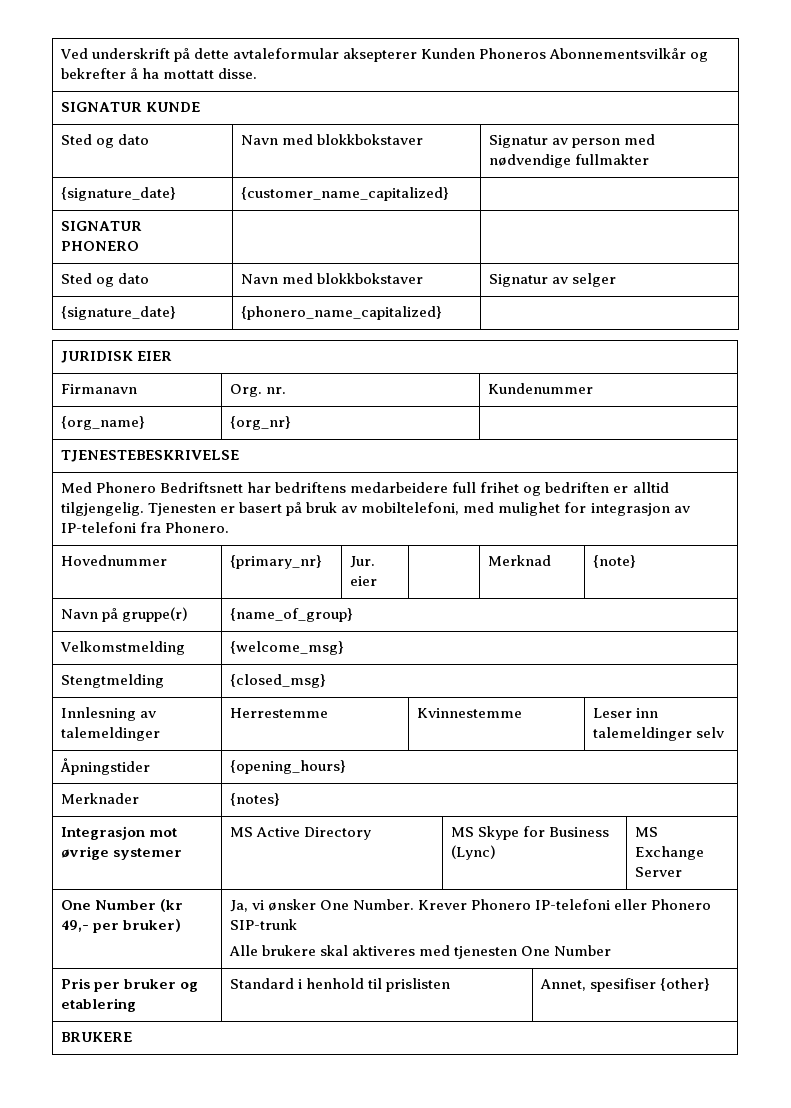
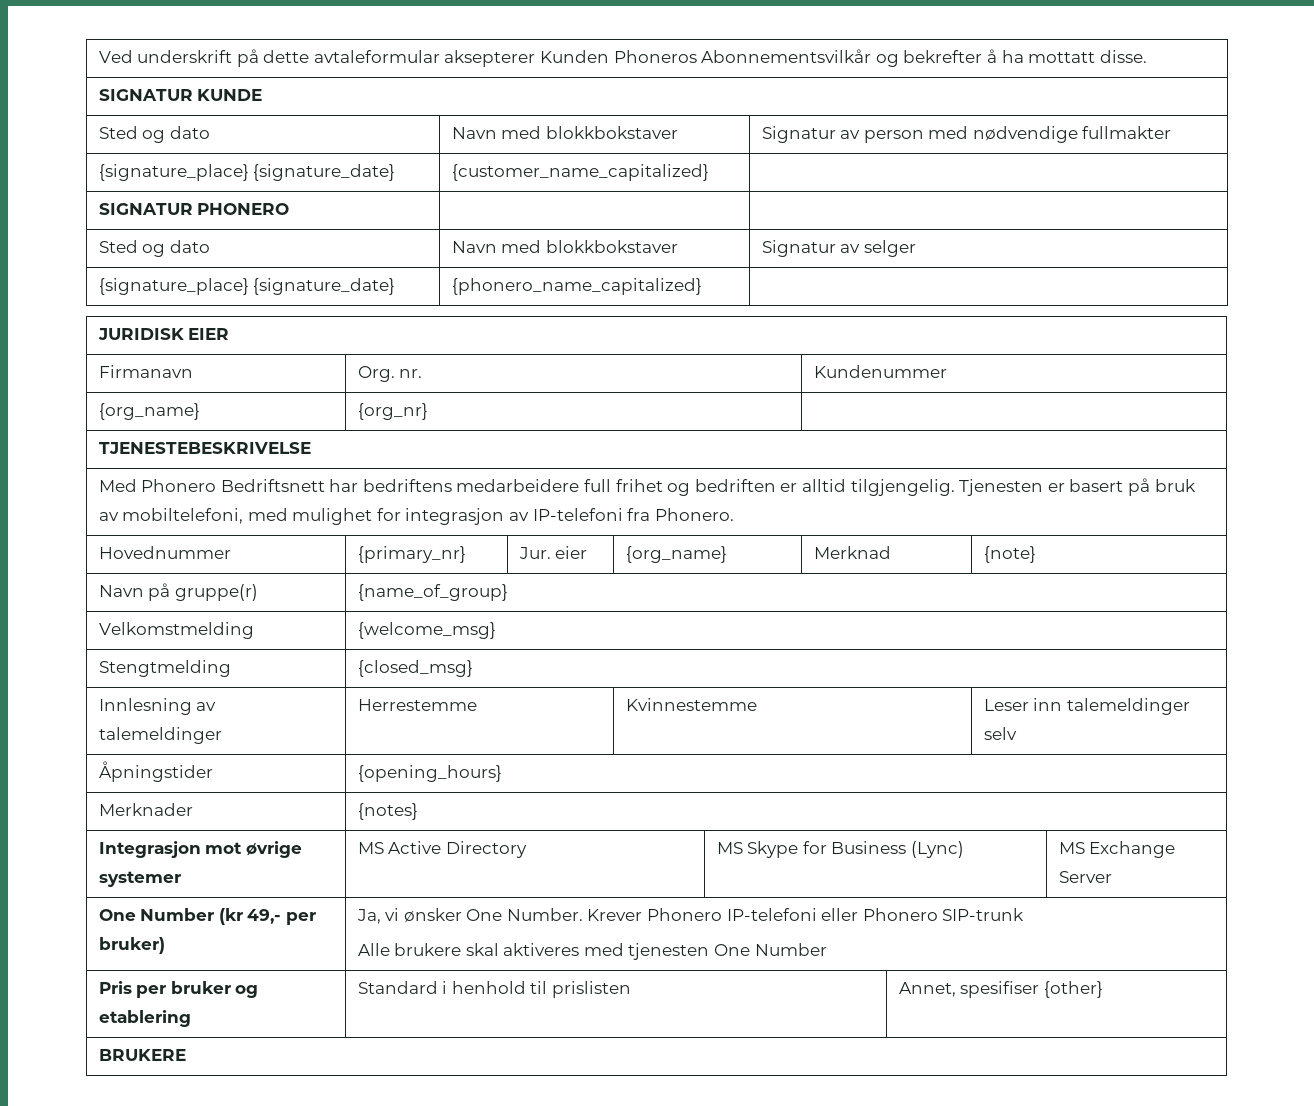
- {signature_date} | {customer_name_capitalized} |
+ {signature_place} {signature_date} | {customer_name_capitalized} |
- {signature_date} | {phonero_name_capitalized} |
+ {signature_place} {signature_date} | {phonero_name_capitalized} |
- Hovednummer | {primary_nr} | Jur. eier | | Merknad | {note}
+ Hovednummer | {primary_nr} | Jur. eier | {org_name} | Merknad | {note}

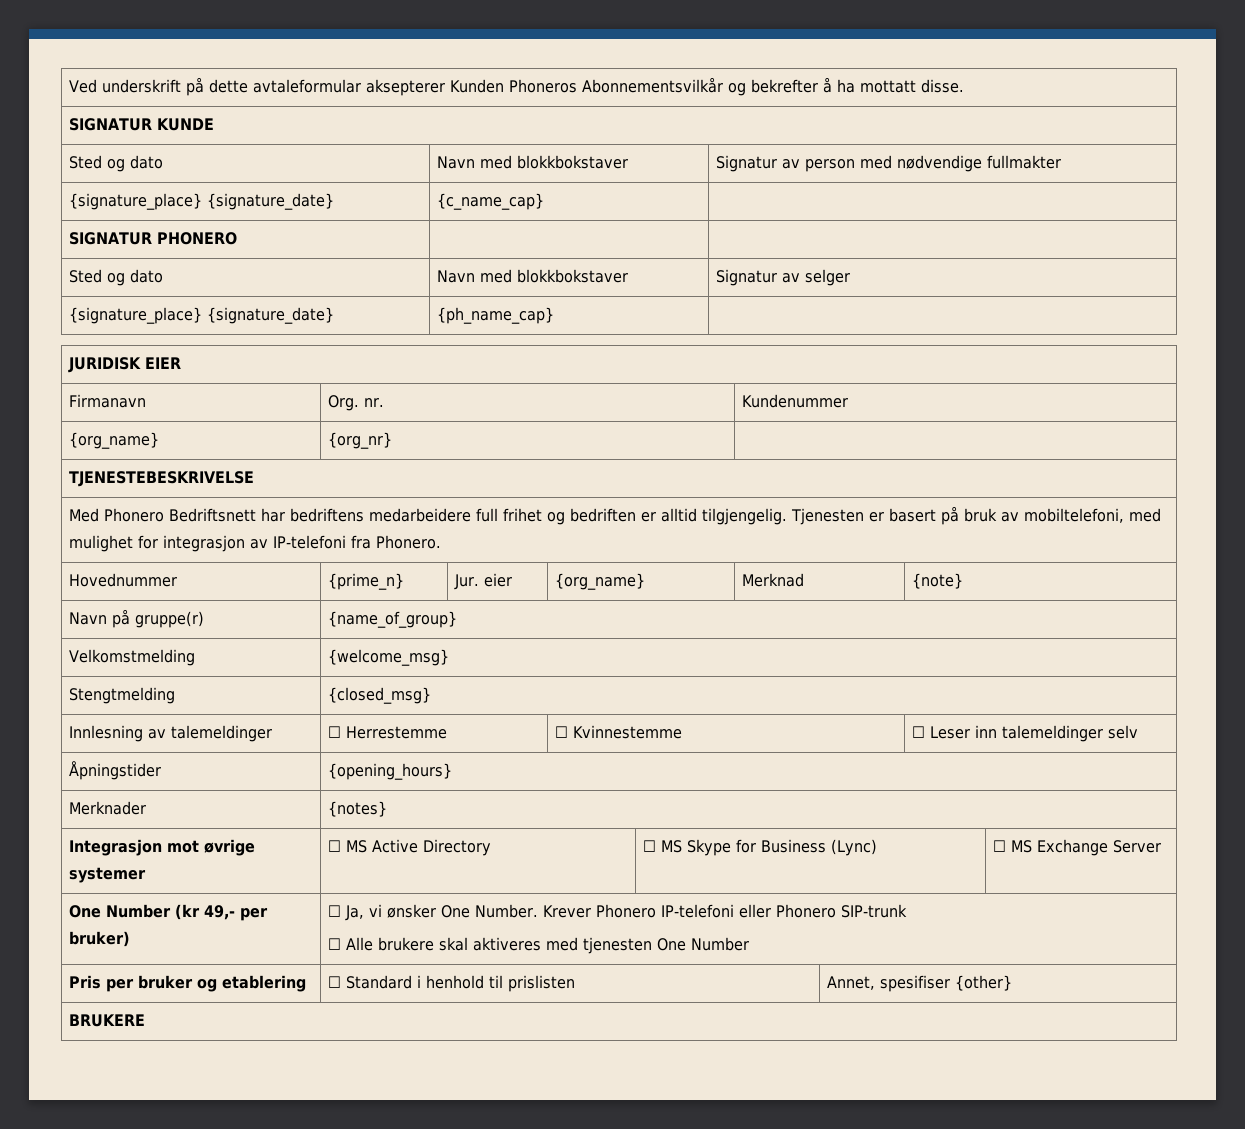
- {signature_place} {signature_date} | {customer_name_capitalized} |
+ {signature_place} {signature_date} | {c_name_cap} |
- {signature_place} {signature_date} | {phonero_name_capitalized} |
+ {signature_place} {signature_date} | {ph_name_cap} |
- Hovednummer | {primary_nr} | Jur. eier | {org_name} | Merknad | {note}
+ Hovednummer | {prime_n} | Jur. eier | {org_name} | Merknad | {note}
- Innlesning av talemeldinger | Herrestemme | Kvinnestemme | Leser inn talemeldinger selv
+ Innlesning av talemeldinger | ☐ Herrestemme | ☐ Kvinnestemme | ☐ Leser inn talemeldinger selv
- Integrasjon mot øvrige systemer | MS Active Directory | MS Skype for Business (Lync) | MS Exchange Server
+ Integrasjon mot øvrige systemer | ☐ MS Active Directory | ☐ MS Skype for Business (Lync) | ☐ MS Exchange Server
- One Number (kr 49,- per bruker) | Ja, vi ønsker One Number. Krever Phonero IP-telefoni eller Phonero SIP-trunk
- Alle brukere skal aktiveres med tjenesten One Number
+ One Number (kr 49,- per bruker) | ☐ Ja, vi ønsker One Number. Krever Phonero IP-telefoni eller Phonero SIP-trunk
+ ☐ Alle brukere skal aktiveres med tjenesten One Number
- Pris per bruker og etablering | Standard i henhold til prislisten | Annet, spesifiser {other}
+ Pris per bruker og etablering | ☐ Standard i henhold til prislisten | Annet, spesifiser {other}

